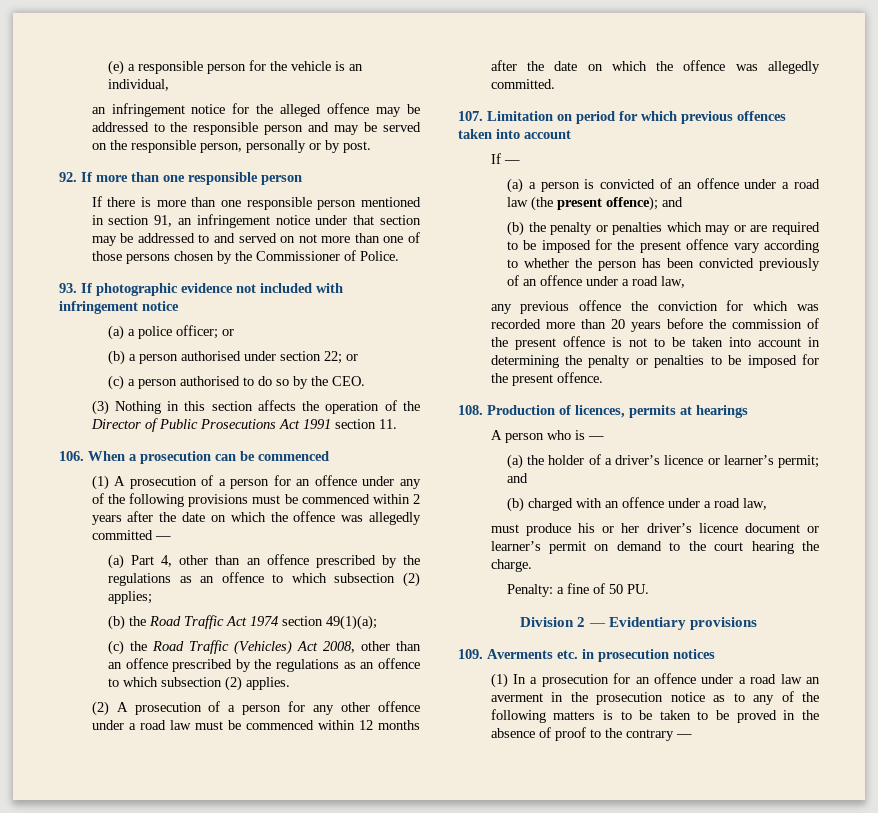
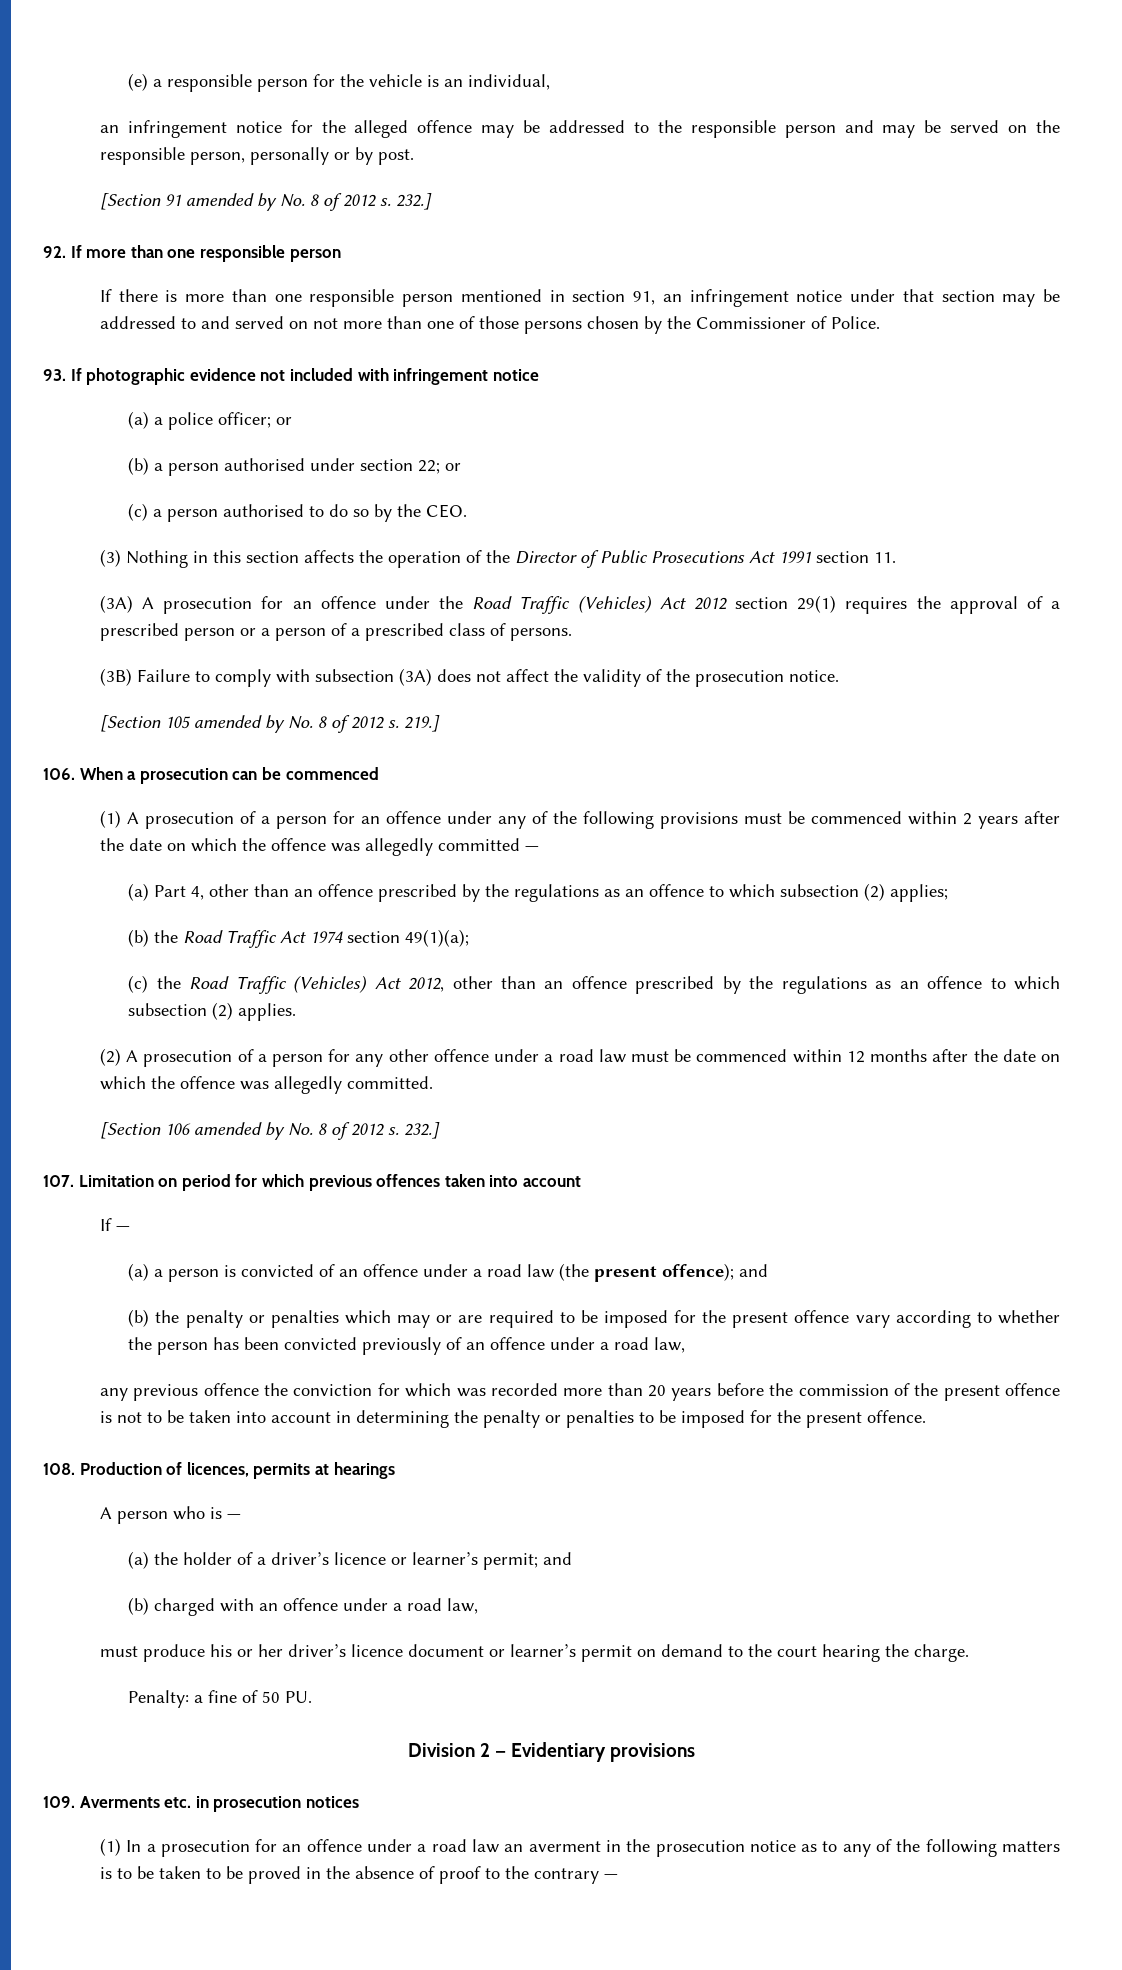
+ [Section 91 amended by No. 8 of 2012 s. 232.]
+ (3A) A prosecution for an offence under the Road Traffic (Vehicles) Act 2012 section 29(1) requires the approval of a prescribed person or a person of a prescribed class of persons.
+ (3B) Failure to comply with subsection (3A) does not affect the validity of the prosecution notice.
+ [Section 105 amended by No. 8 of 2012 s. 219.]
- (c) the Road Traffic (Vehicles) Act 2008, other than an offence prescribed by the regulations as an offence to which subsection (2) applies.
+ (c) the Road Traffic (Vehicles) Act 2012, other than an offence prescribed by the regulations as an offence to which subsection (2) applies.
+ [Section 106 amended by No. 8 of 2012 s. 232.]

